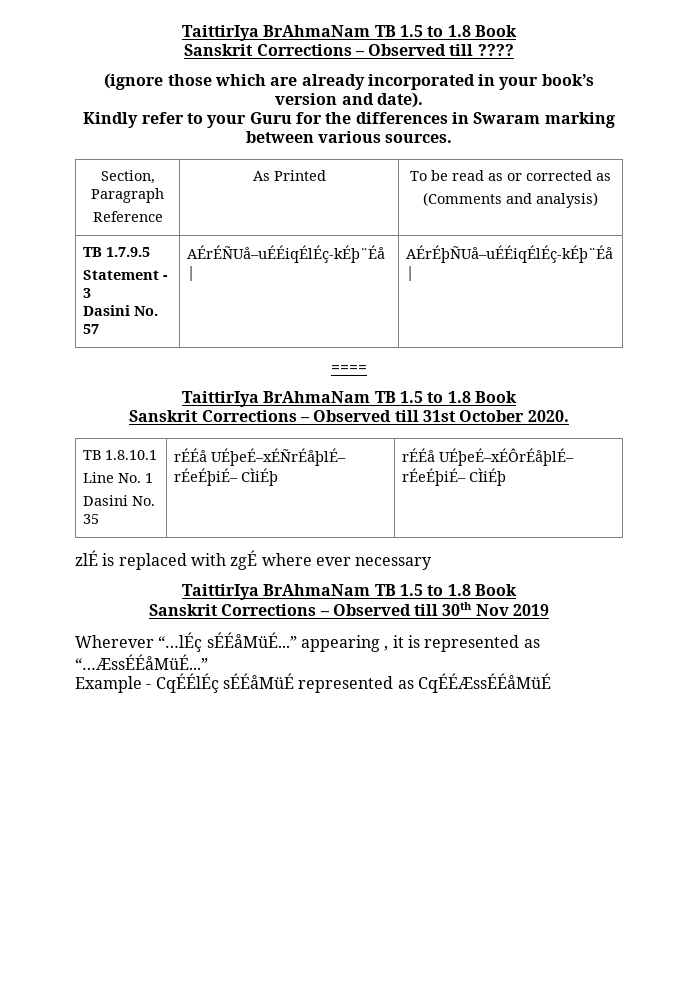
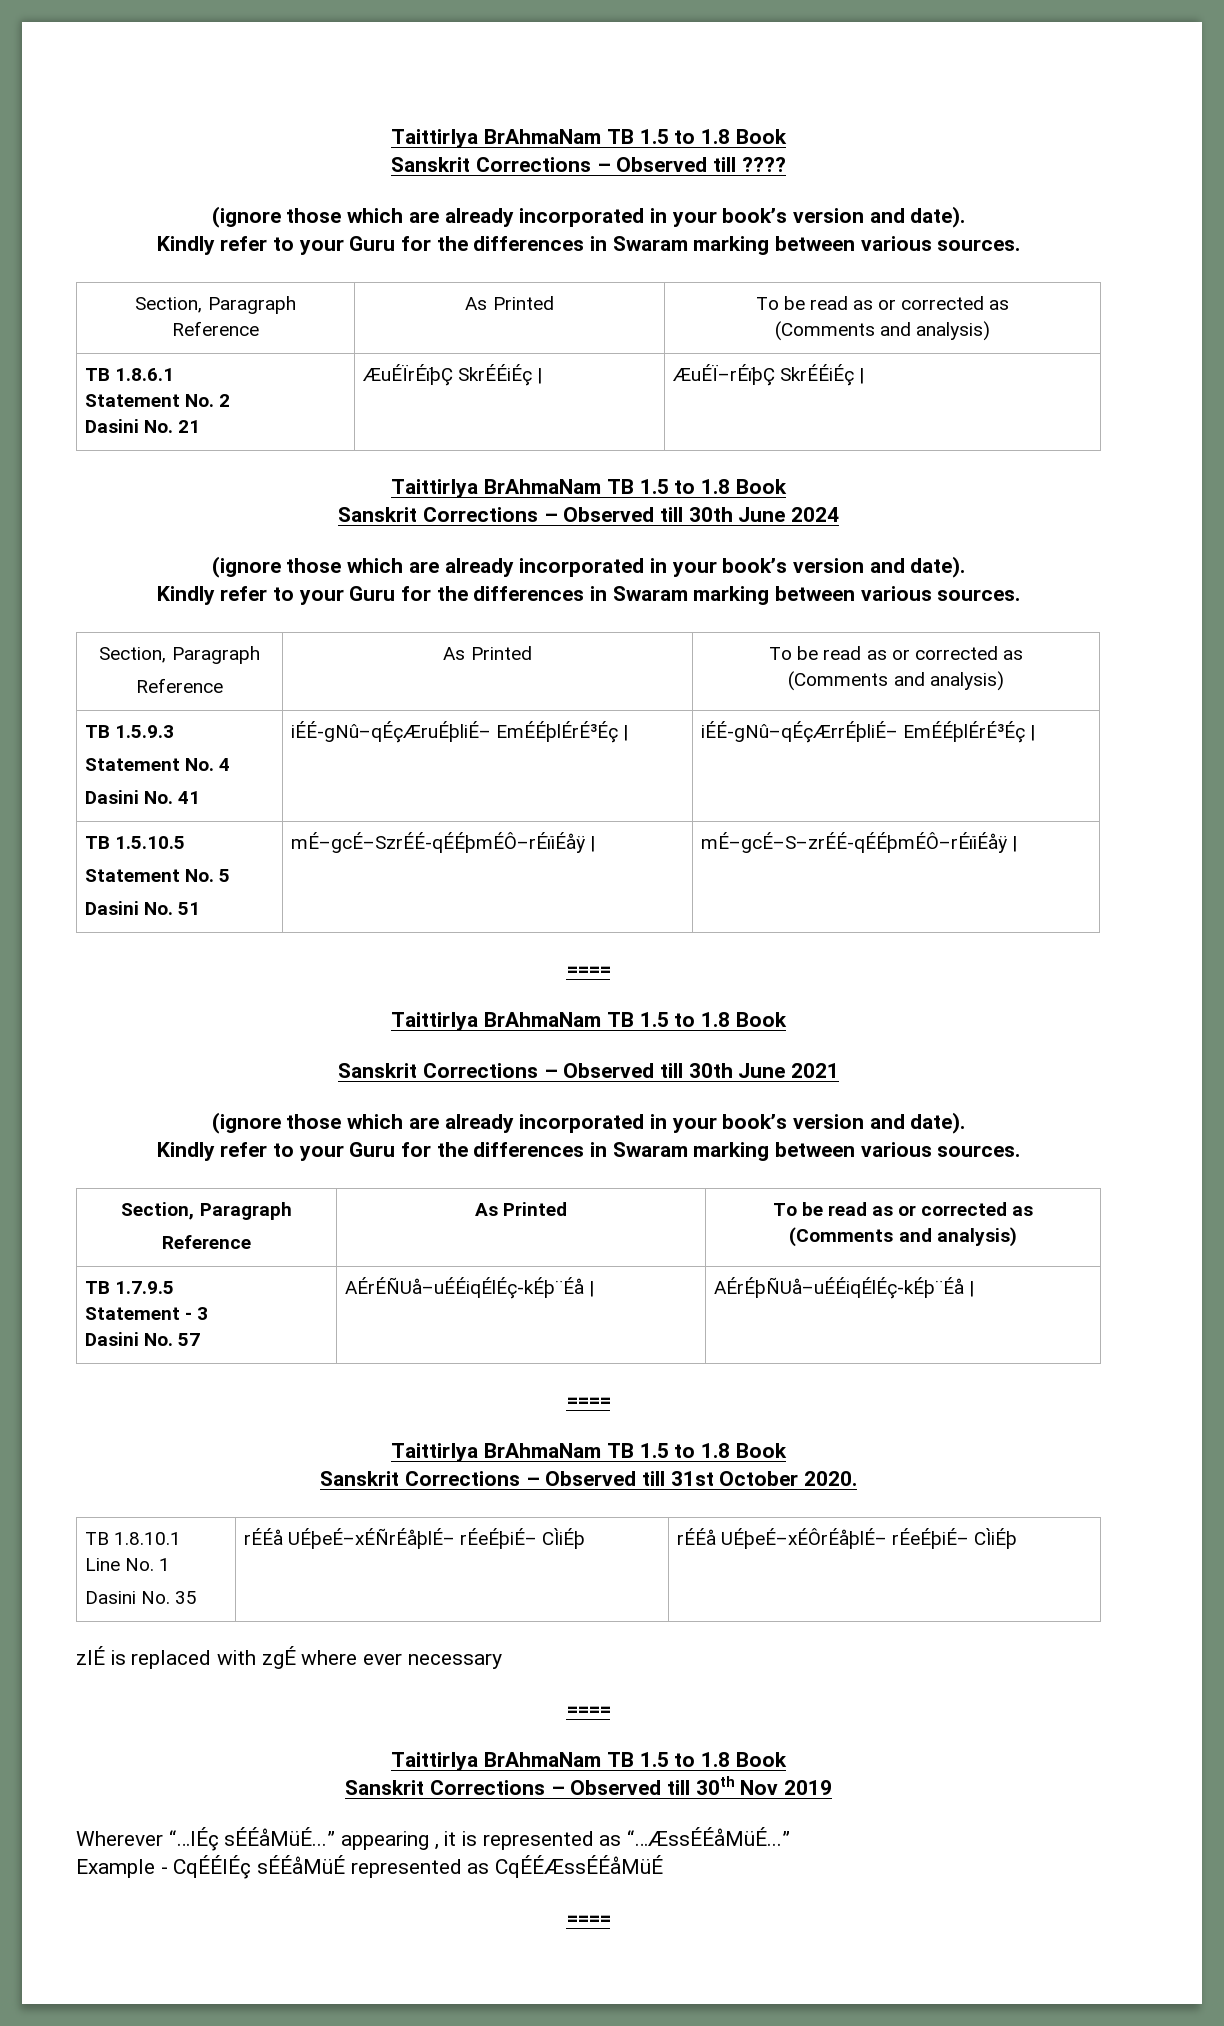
+ TB 1.8.6.1
+ Statement No. 2
+ Dasini No. 21 | ÆuÉÏrÉïþÇ SkrÉÉiÉç | | ÆuÉÏ–rÉïþÇ SkrÉÉiÉç |
+ TaittirIya BrAhmaNam TB 1.5 to 1.8 Book
+ Sanskrit Corrections – Observed till 30th June 2024
+ (ignore those which are already incorporated in your book’s version and date).
+ Kindly refer to your Guru for the differences in Swaram marking between various sources.
+ Section, Paragraph
+ Reference | As Printed | To be read as or corrected as
+ (Comments and analysis)
+ TB 1.5.9.3
+ Statement No. 4
+ Dasini No. 41 | iÉÉ-gNû–qÉçÆruÉþliÉ– EmÉÉþlÉrÉ³Éç | | iÉÉ-gNû–qÉçÆrrÉþliÉ– EmÉÉþlÉrÉ³Éç |
+ TB 1.5.10.5
+ Statement No. 5
+ Dasini No. 51 | mÉ–gcÉ–SzrÉÉ-qÉÉþmÉÔ–rÉïiÉåÿ | | mÉ–gcÉ–S–zrÉÉ-qÉÉþmÉÔ–rÉïiÉåÿ |
+ ====
+ TaittirIya BrAhmaNam TB 1.5 to 1.8 Book
+ Sanskrit Corrections – Observed till 30th June 2021
+ (ignore those which are already incorporated in your book’s version and date).
+ Kindly refer to your Guru for the differences in Swaram marking between various sources.
+ Section, Paragraph
+ Reference | As Printed | To be read as or corrected as
+ (Comments and analysis)
  zlÉ is replaced with zgÉ where ever necessary
+ ====
  Example - CqÉÉlÉç sÉÉåMüÉ represented as CqÉÉÆssÉÉåMüÉ
+ ====

